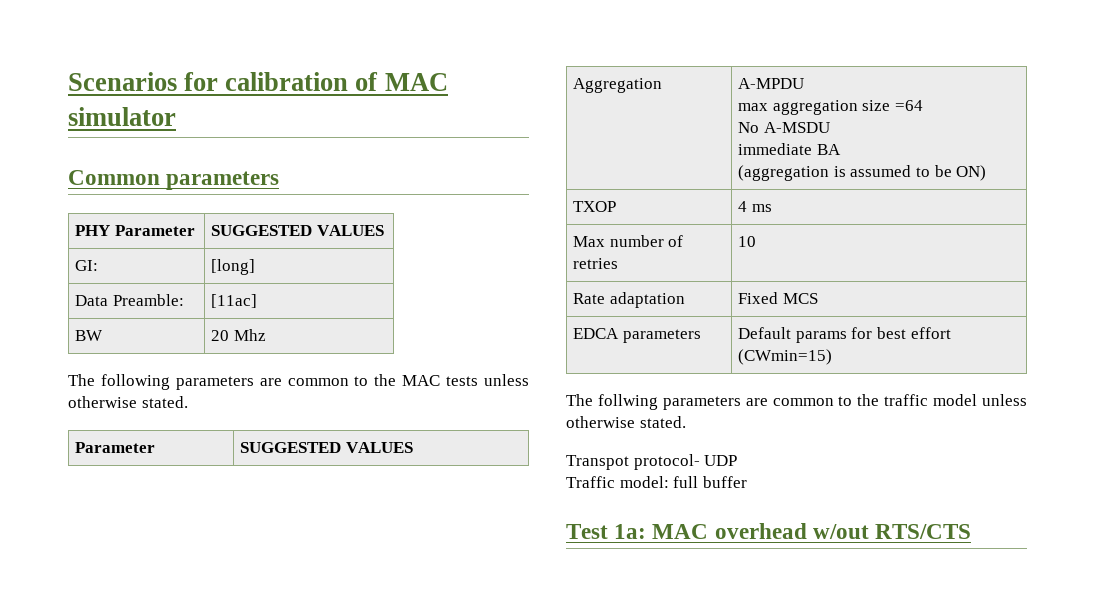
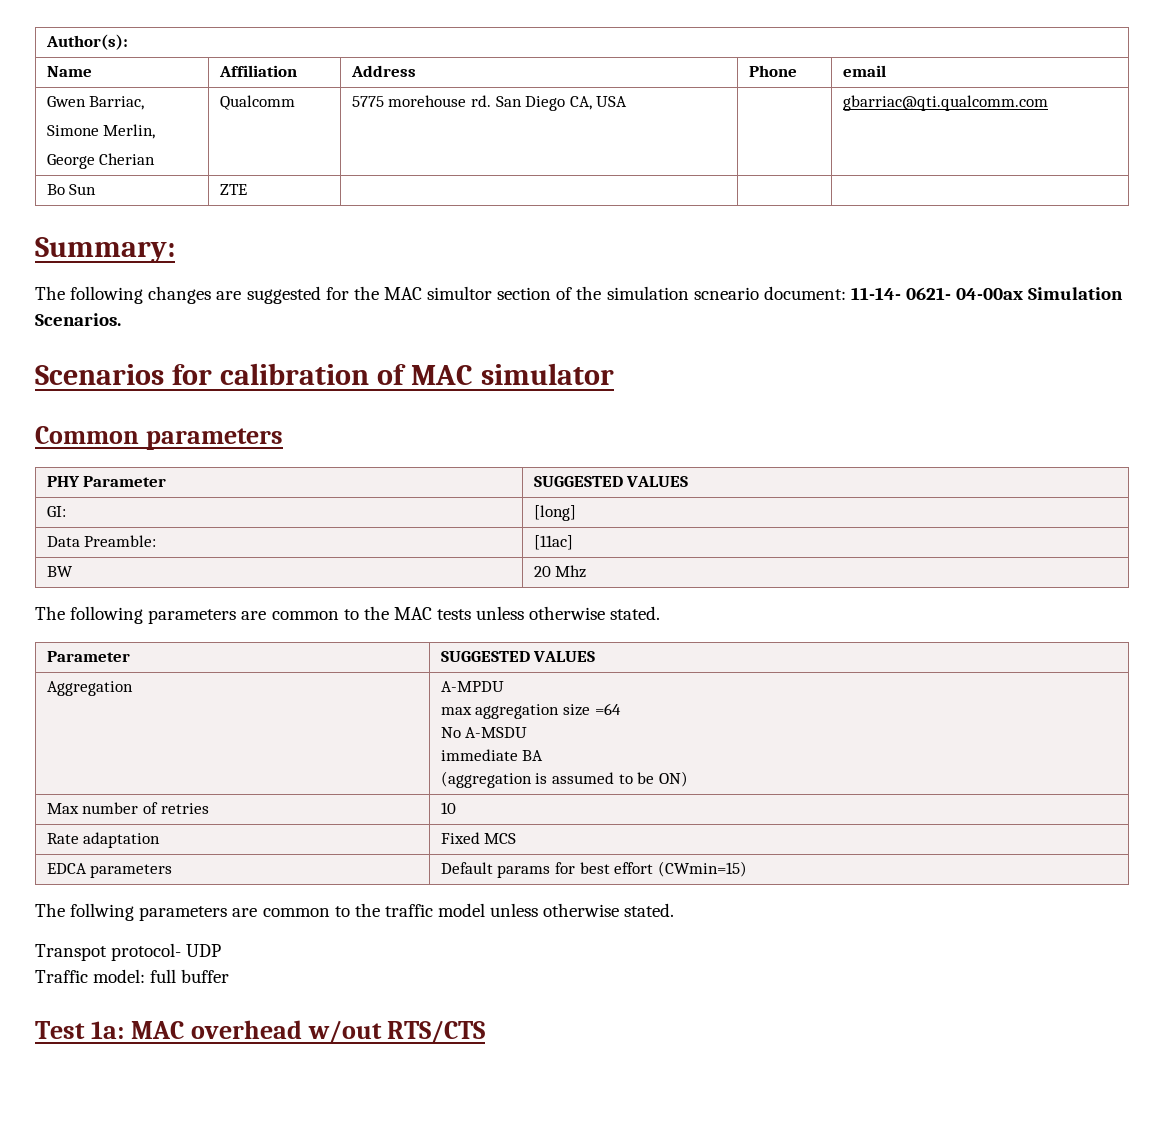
+ Author(s):
+ Name | Affiliation | Address | Phone | email
+ Gwen Barriac,
+ Simone Merlin,
+ George Cherian | Qualcomm | 5775 morehouse rd. San Diego CA, USA | | gbarriac@qti.qualcomm.com
+ Bo Sun | ZTE | | |
+ Summary:
+ The following changes are suggested for the MAC simultor section of the simulation scneario document: 11-14- 0621- 04-00ax Simulation Scenarios.
- TXOP | 4 ms

